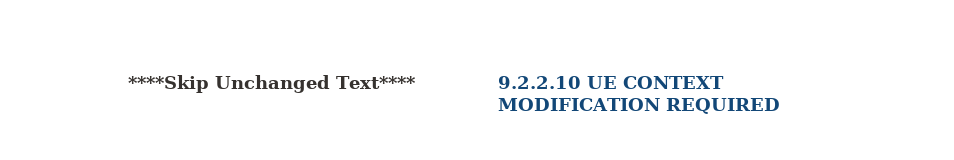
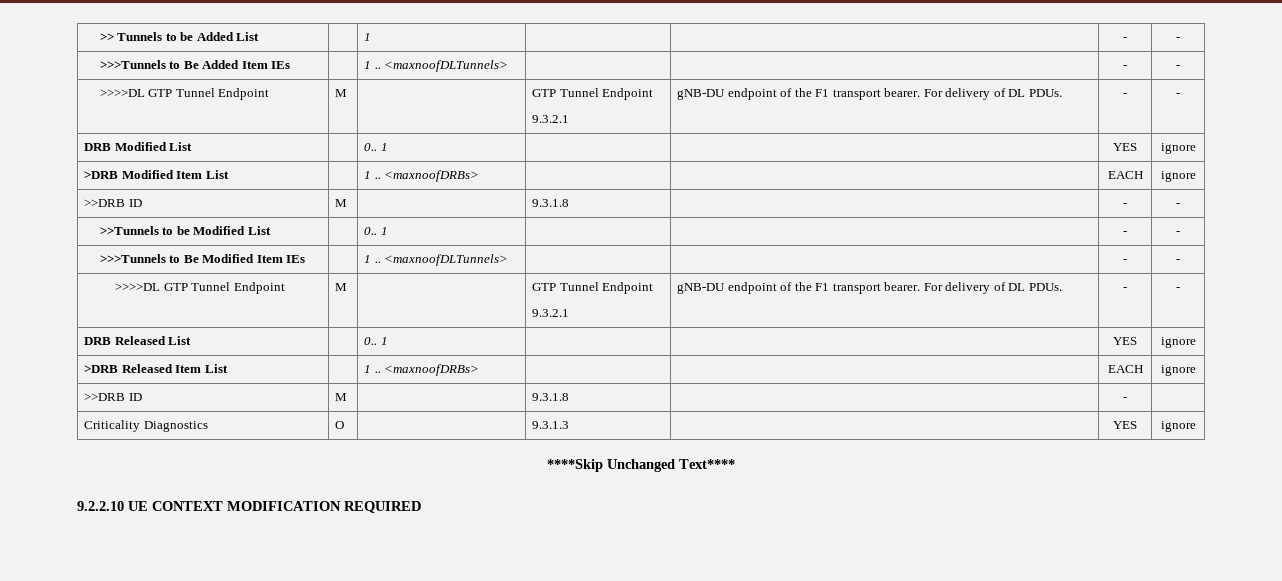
+ >> Tunnels to be Added List | | 1 | | | - | -
+ >>>Tunnels to Be Added Item IEs | | 1 .. <maxnoofDLTunnels> | | | - | -
+ >>>>DL GTP Tunnel Endpoint | M | | GTP Tunnel Endpoint
+ 9.3.2.1 | gNB-DU endpoint of the F1 transport bearer. For delivery of DL PDUs. | - | -
+ DRB Modified List | | 0.. 1 | | | YES | ignore
+ >DRB Modified Item List | | 1 .. <maxnoofDRBs> | | | EACH | ignore
+ >>DRB ID | M | | 9.3.1.8 | | - | -
+ >>Tunnels to be Modified List | | 0.. 1 | | | - | -
+ >>>Tunnels to Be Modified Item IEs | | 1 .. <maxnoofDLTunnels> | | | - | -
+ >>>>DL GTP Tunnel Endpoint | M | | GTP Tunnel Endpoint
+ 9.3.2.1 | gNB-DU endpoint of the F1 transport bearer. For delivery of DL PDUs. | - | -
+ DRB Released List | | 0.. 1 | | | YES | ignore
+ >DRB Released Item List | | 1 .. <maxnoofDRBs> | | | EACH | ignore
+ >>DRB ID | M | | 9.3.1.8 | | - |
+ Criticality Diagnostics | O | | 9.3.1.3 | | YES | ignore

